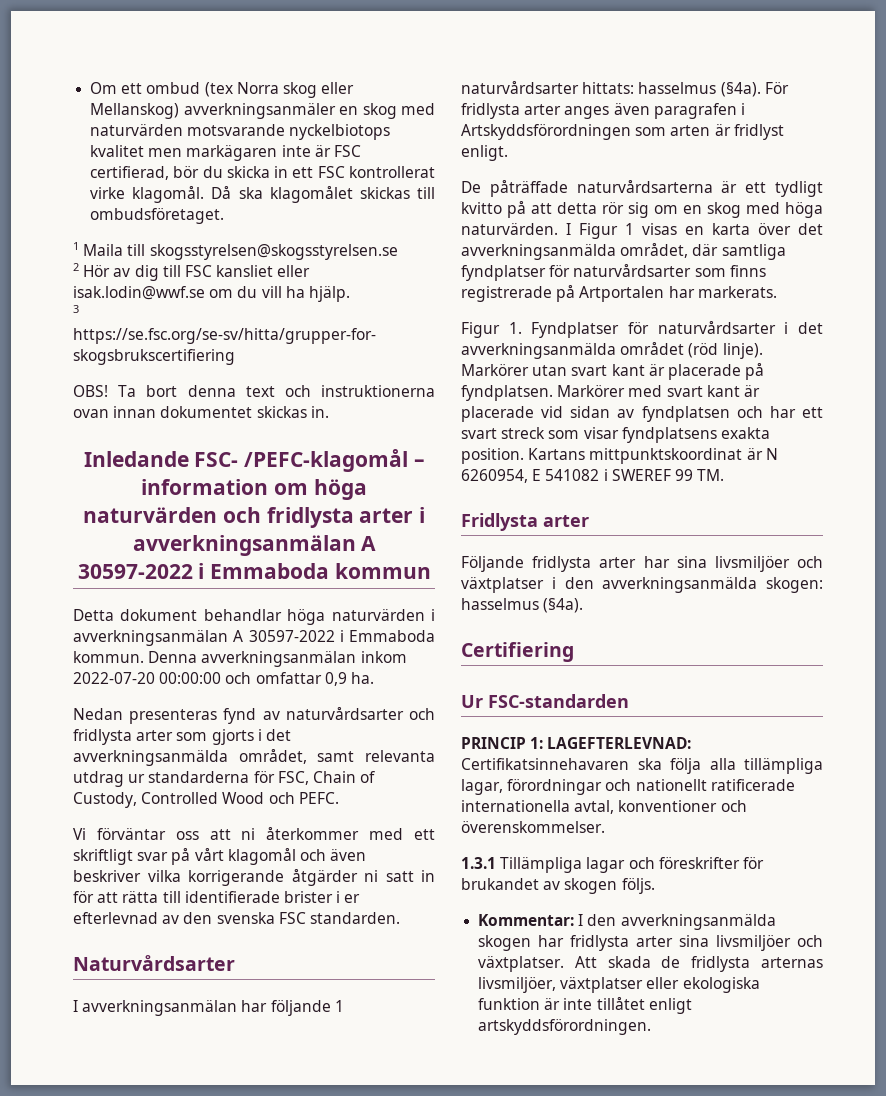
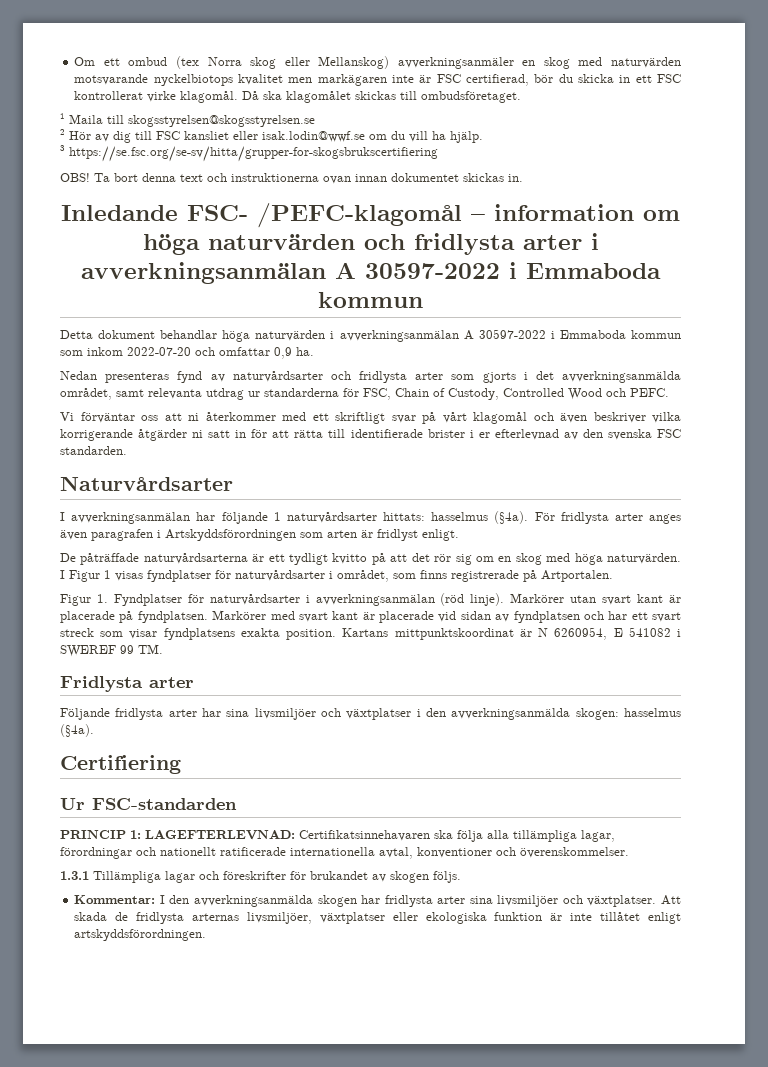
- Detta dokument behandlar höga naturvärden i avverkningsanmälan A 30597-2022 i Emmaboda kommun. Denna avverkningsanmälan inkom 2022-07-20 00:00:00 och omfattar 0,9 ha.
+ Detta dokument behandlar höga naturvärden i avverkningsanmälan A 30597-2022 i Emmaboda kommun som inkom 2022-07-20 och omfattar 0,9 ha.
- De påträffade naturvårdsarterna är ett tydligt kvitto på att detta rör sig om en skog med höga naturvärden.
+ De påträffade naturvårdsarterna är ett tydligt kvitto på att det rör sig om en skog med höga naturvärden.
- I Figur 1 visas en karta över det avverkningsanmälda området, där samtliga fyndplatser för naturvårdsarter som finns registrerade på Artportalen har markerats.
+ I Figur 1 visas fyndplatser för naturvårdsarter i området, som finns registrerade på Artportalen.
- Figur 1. Fyndplatser för naturvårdsarter i det avverkningsanmälda området (röd linje).
+ Figur 1. Fyndplatser för naturvårdsarter i avverkningsanmälan (röd linje).

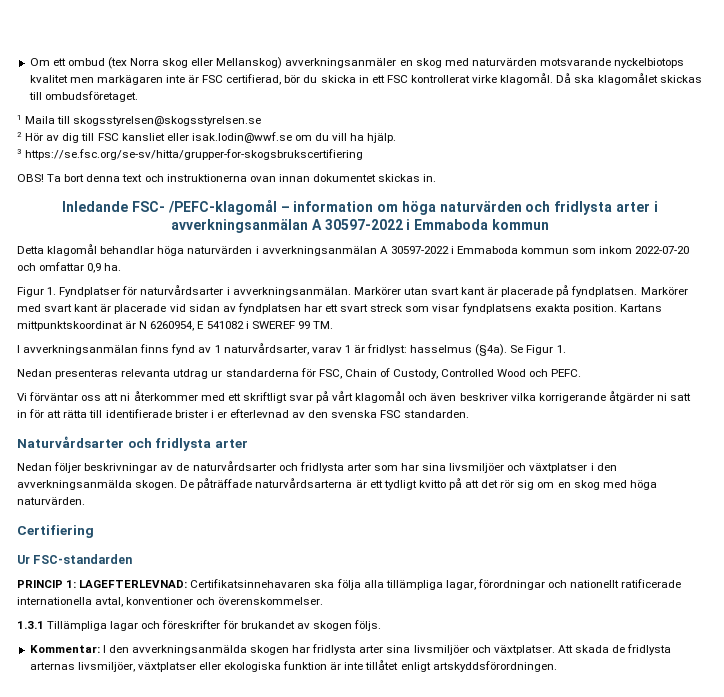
- Detta dokument behandlar höga naturvärden i avverkningsanmälan A 30597-2022 i Emmaboda kommun som inkom 2022-07-20 och omfattar 0,9 ha.
+ Detta klagomål behandlar höga naturvärden i avverkningsanmälan A 30597-2022 i Emmaboda kommun som inkom 2022-07-20 och omfattar 0,9 ha.
- Nedan presenteras fynd av naturvårdsarter och fridlysta arter som gjorts i det avverkningsanmälda området, samt relevanta utdrag ur standarderna för FSC, Chain of Custody, Controlled Wood och PEFC.
+ Figur 1. Fyndplatser för naturvårdsarter i avverkningsanmälan. Markörer utan svart kant är placerade på fyndplatsen. Markörer med svart kant är placerade vid sidan av fyndplatsen har ett svart streck som visar fyndplatsens exakta position. Kartans mittpunktskoordinat är N 6260954, E 541082 i SWEREF 99 TM.
+ I avverkningsanmälan finns fynd av 1 naturvårdsarter, varav 1 är fridlyst: hasselmus (§4a). Se Figur 1.
+ Nedan presenteras relevanta utdrag ur standarderna för FSC, Chain of Custody, Controlled Wood och PEFC.
- Naturvårdsarter
- I avverkningsanmälan har följande 1 naturvårdsarter hittats: hasselmus (§4a). För fridlysta arter anges även paragrafen i Artskyddsförordningen som arten är fridlyst enligt.
- De påträffade naturvårdsarterna är ett tydligt kvitto på att det rör sig om en skog med höga naturvärden. I Figur 1 visas fyndplatser för naturvårdsarter i området, som finns registrerade på Artportalen.
- Figur 1. Fyndplatser för naturvårdsarter i avverkningsanmälan (röd linje). Markörer utan svart kant är placerade på fyndplatsen. Markörer med svart kant är placerade vid sidan av fyndplatsen och har ett svart streck som visar fyndplatsens exakta position. Kartans mittpunktskoordinat är N 6260954, E 541082 i SWEREF 99 TM.
- Fridlysta arter
- Följande fridlysta arter har sina livsmiljöer och växtplatser i den avverkningsanmälda skogen: hasselmus (§4a).
+ Naturvårdsarter och fridlysta arter
+ Nedan följer beskrivningar av de naturvårdsarter och fridlysta arter som har sina livsmiljöer och växtplatser i den avverkningsanmälda skogen. De påträffade naturvårdsarterna är ett tydligt kvitto på att det rör sig om en skog med höga naturvärden.

